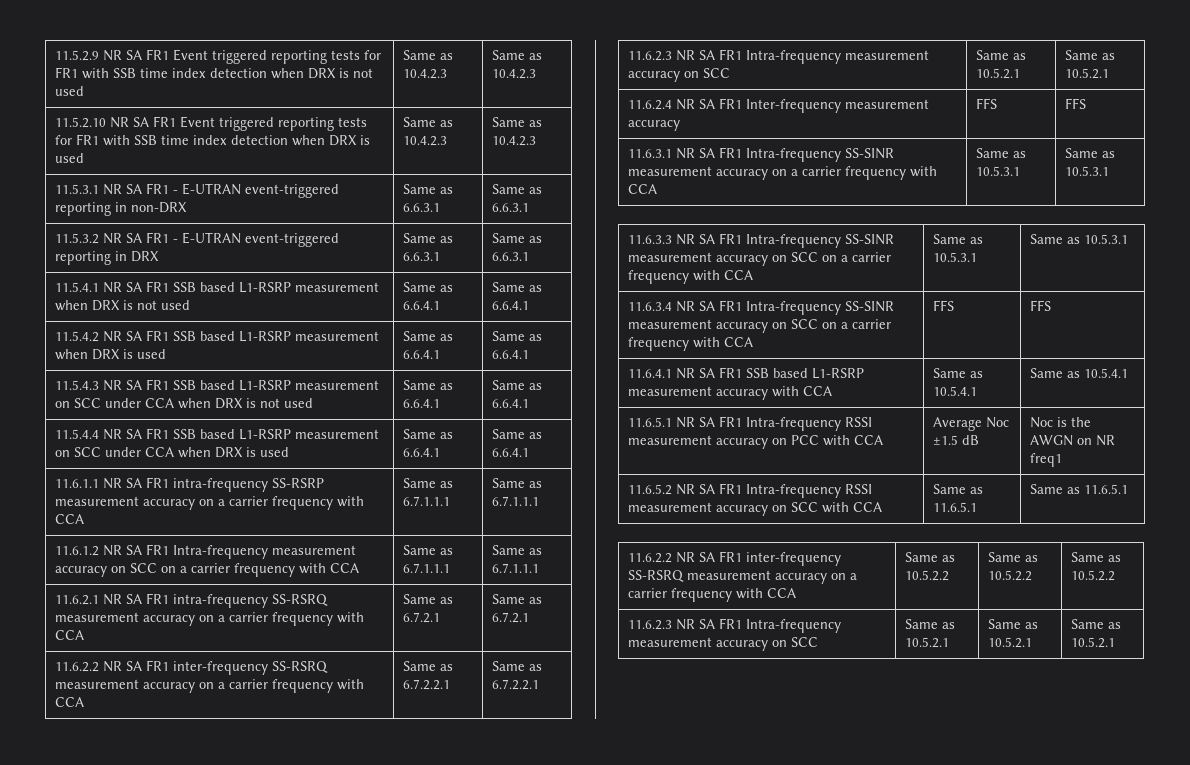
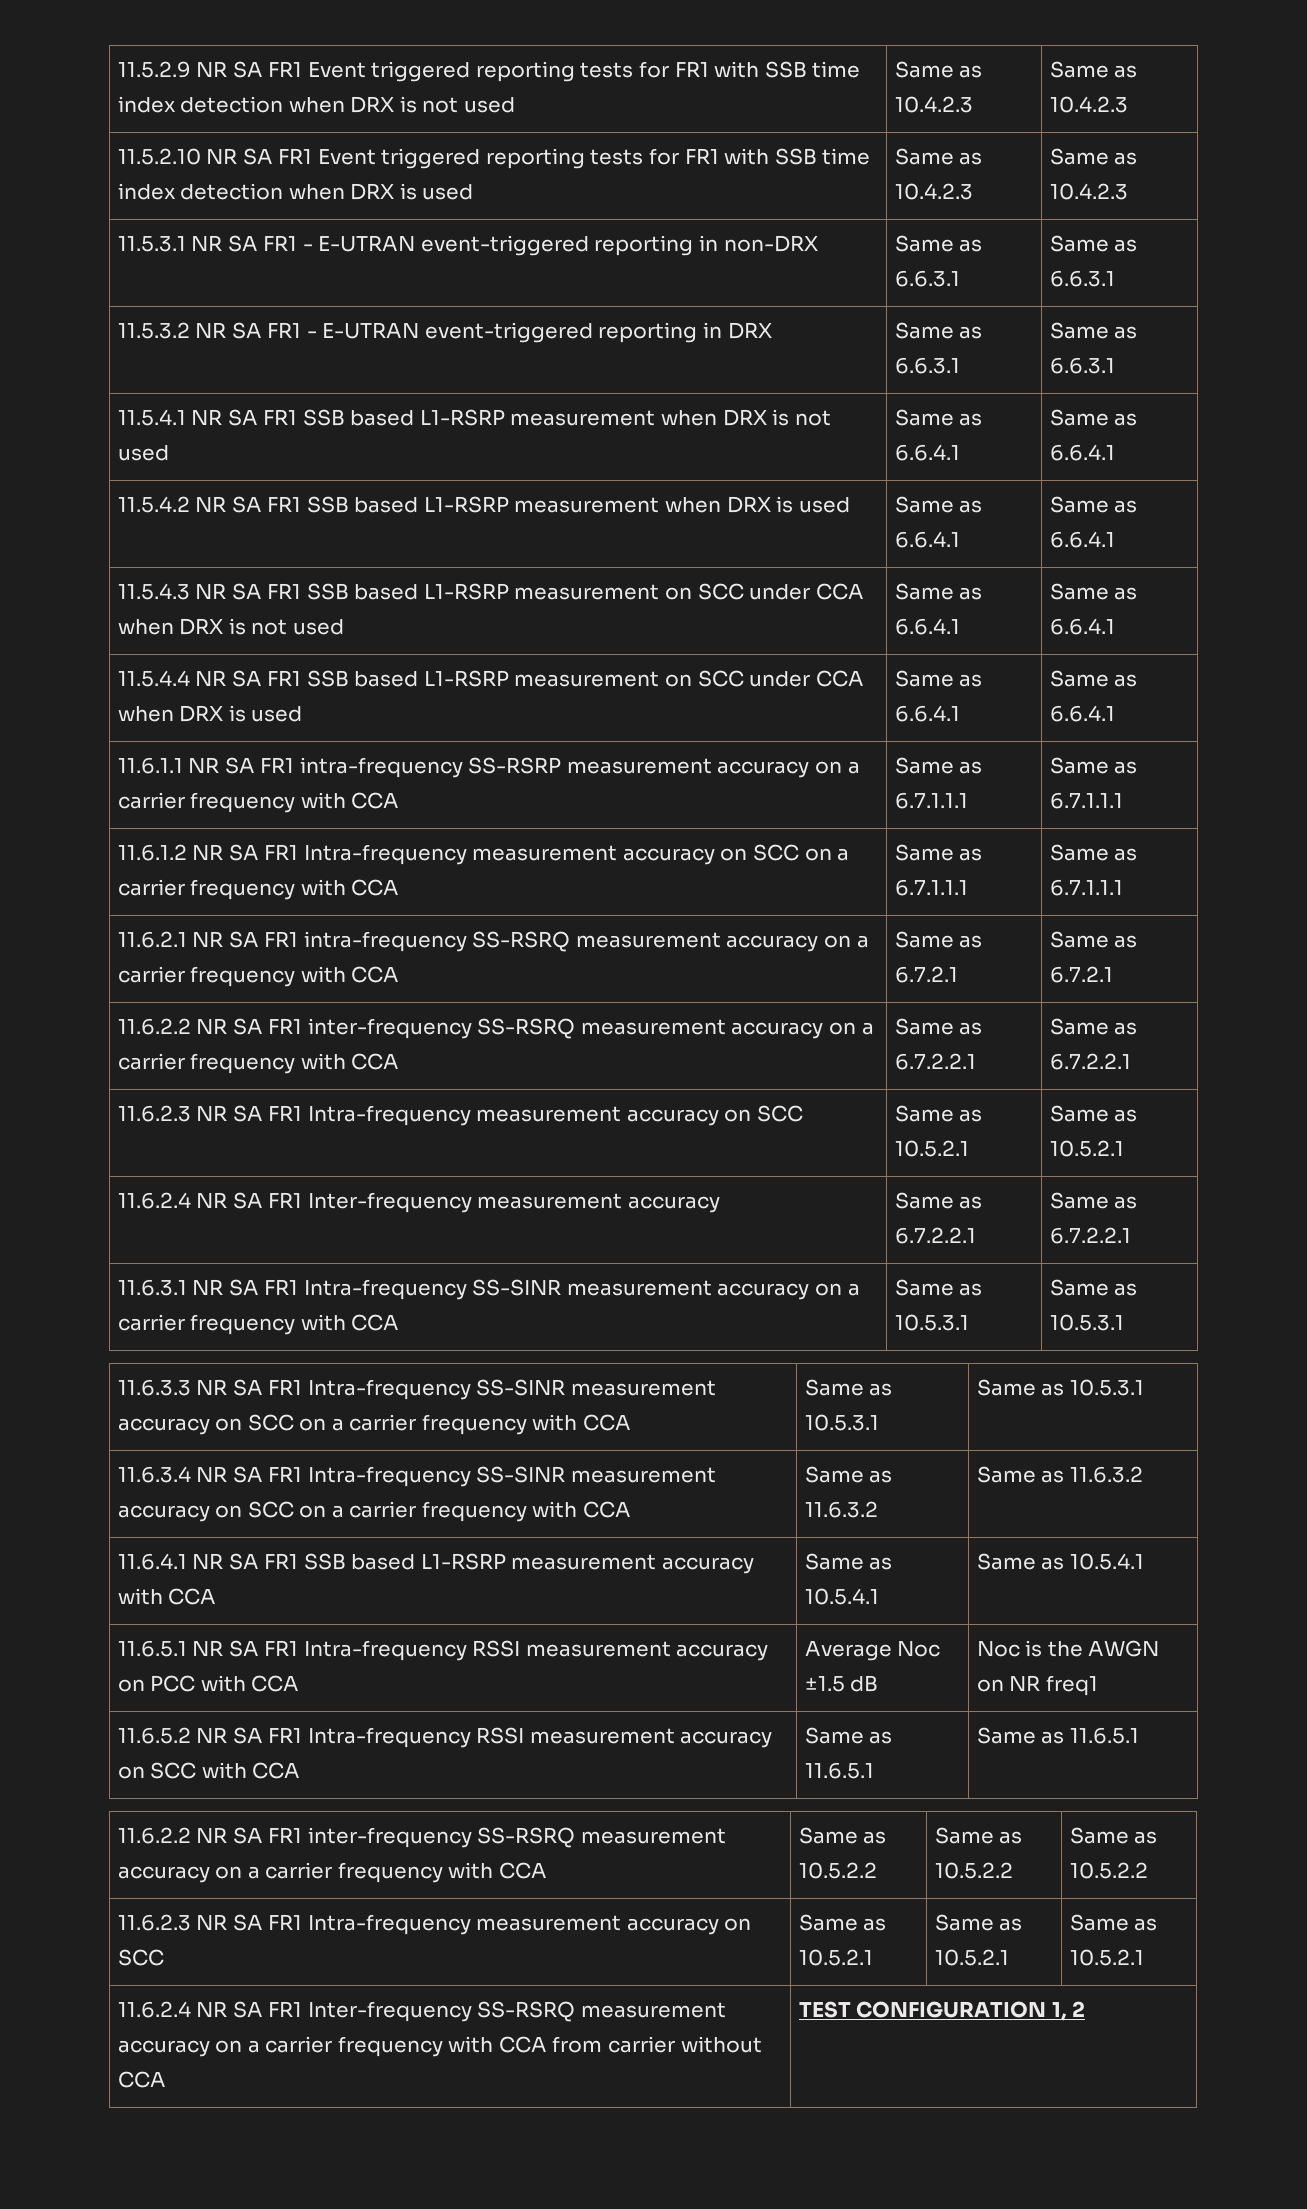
- 11.6.2.4 NR SA FR1 Inter-frequency measurement accuracy | FFS | FFS
+ 11.6.2.4 NR SA FR1 Inter-frequency measurement accuracy | Same as 6.7.2.2.1 | Same as 6.7.2.2.1
- 11.6.3.4 NR SA FR1 Intra-frequency SS-SINR measurement accuracy on SCC on a carrier frequency with CCA | FFS | FFS
+ 11.6.3.4 NR SA FR1 Intra-frequency SS-SINR measurement accuracy on SCC on a carrier frequency with CCA | Same as 11.6.3.2 | Same as 11.6.3.2
+ 11.6.2.4 NR SA FR1 Inter-frequency SS-RSRQ measurement accuracy on a carrier frequency with CCA from carrier without CCA | TEST CONFIGURATION 1, 2

